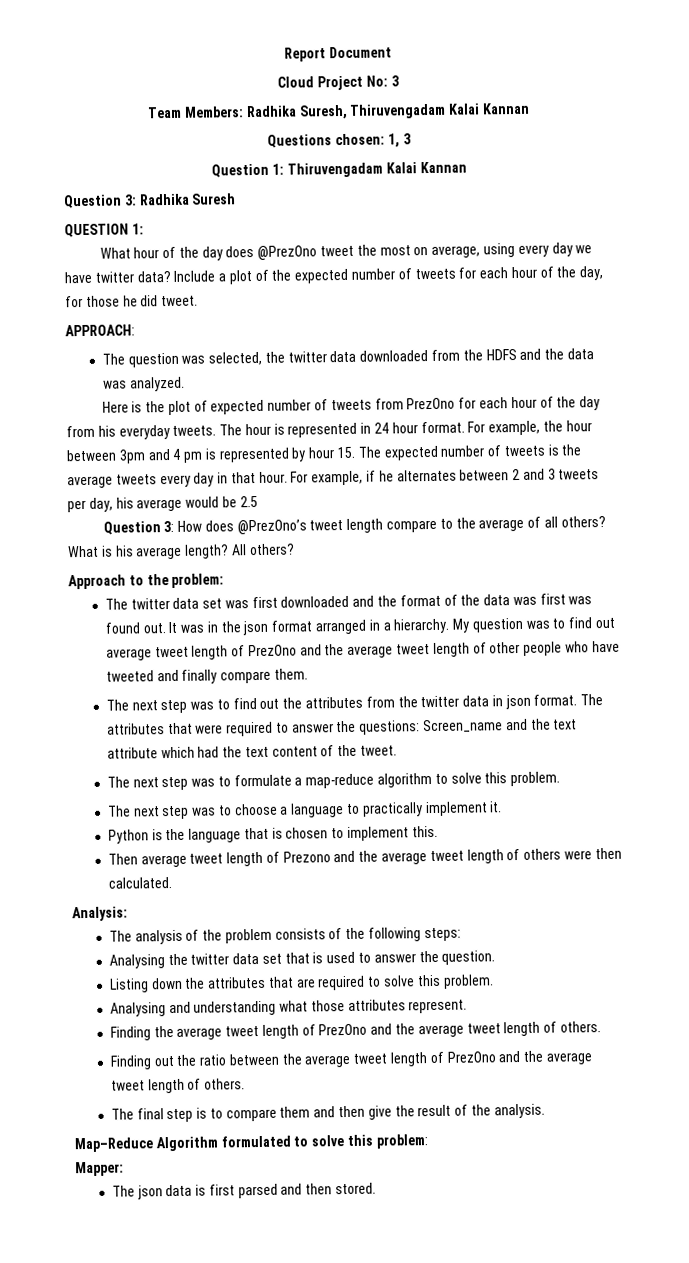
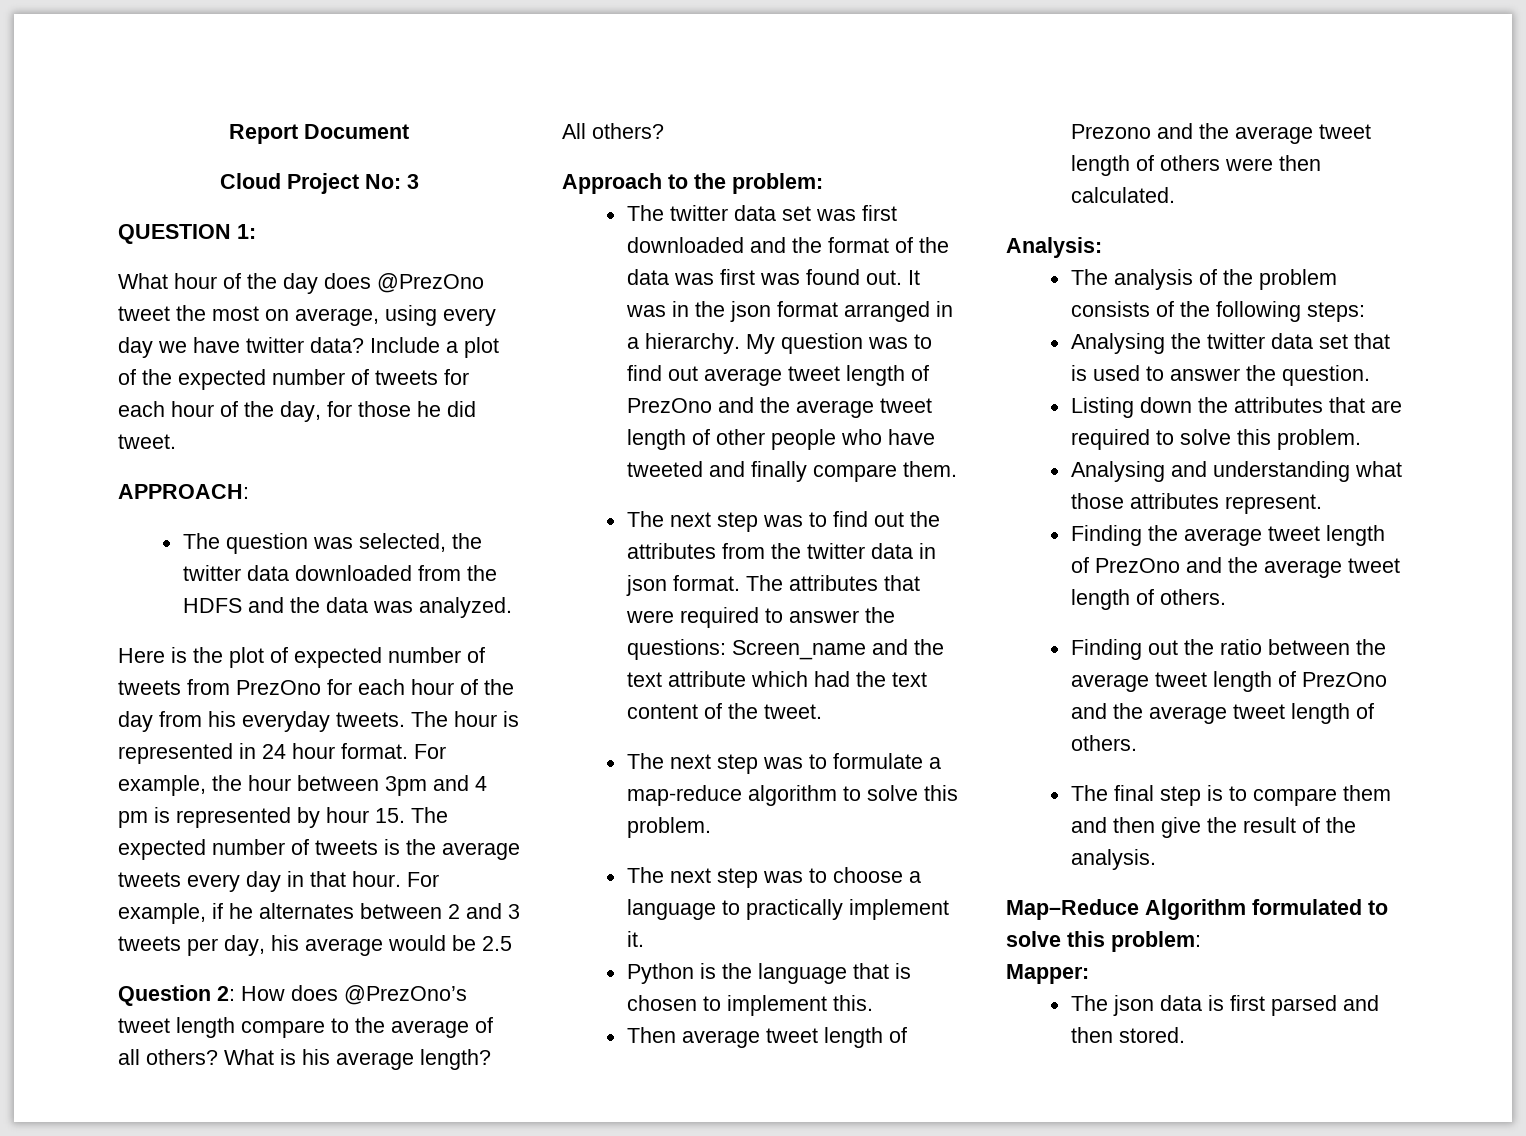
- Team Members: Radhika Suresh, Thiruvengadam Kalai Kannan
- Questions chosen: 1, 3
- Question 1: Thiruvengadam Kalai Kannan
- Question 3: Radhika Suresh
- Question 3: How does @PrezOno’s tweet length compare to the average of all others?
+ Question 2: How does @PrezOno’s tweet length compare to the average of all others?

